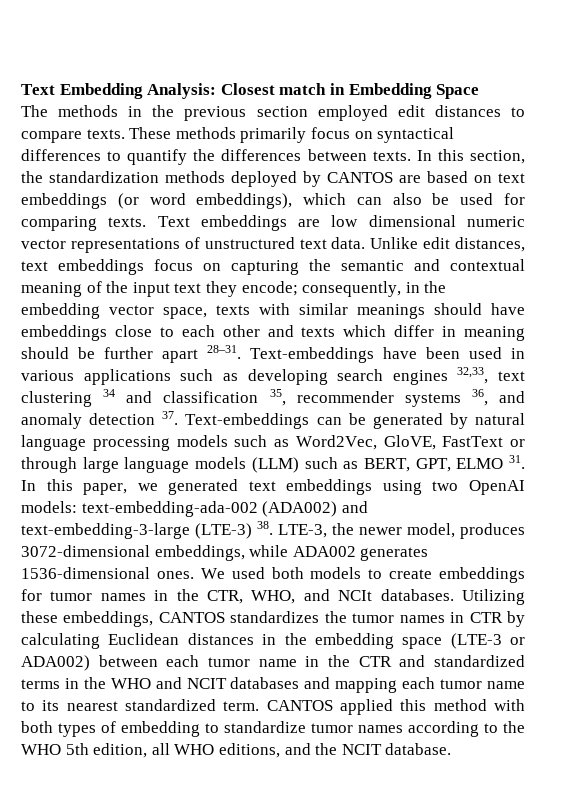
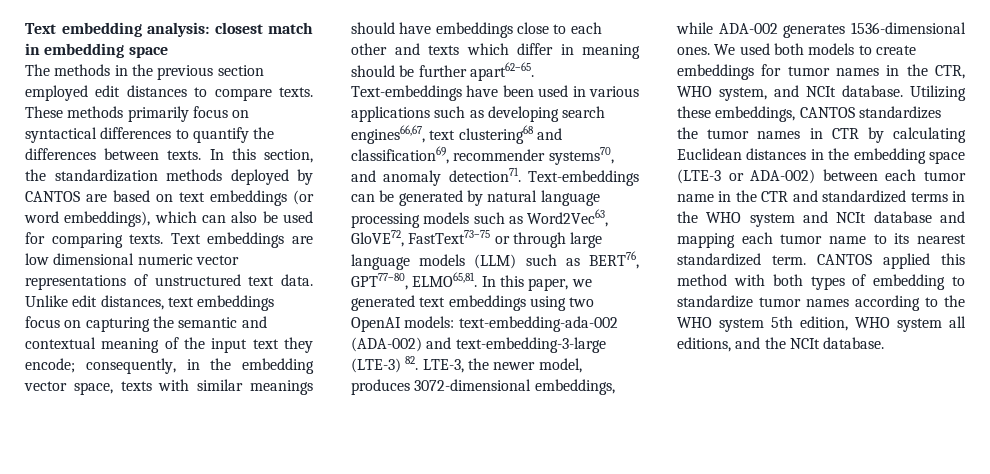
- Text Embedding Analysis: Closest match in Embedding Space
+ Text embedding analysis: closest match in embedding space
- Unlike edit distances, text embeddings focus on capturing the semantic and contextual meaning of the input text they encode; consequently, in the embedding vector space, texts with similar meanings should have embeddings close to each other and texts which differ in meaning should be further apart 28–31.
+ Unlike edit distances, text embeddings focus on capturing the semantic and contextual meaning of the input text they encode; consequently, in the embedding vector space, texts with similar meanings should have embeddings close to each other and texts which differ in meaning should be further apart62–65.
- Text-embeddings have been used in various applications such as developing search engines 32,33, text clustering 34 and classification 35, recommender systems 36, and anomaly detection 37. Text-embeddings can be generated by natural language processing models such as Word2Vec, GloVE, FastText or through large language models (LLM) such as BERT, GPT, ELMO 31. In this paper, we generated text embeddings using two OpenAI models: text-embedding-ada-002 (ADA002) and text-embedding-3-large (LTE-3) 38. LTE-3, the newer model, produces 3072-dimensional embeddings, while ADA002 generates 1536-dimensional ones.
+ Text-embeddings have been used in various applications such as developing search engines66,67, text clustering68 and classification69, recommender systems70, and anomaly detection71. Text-embeddings can be generated by natural language processing models such as Word2Vec63, GloVE72, FastText73–75 or through large language models (LLM) such as BERT76, GPT77–80, ELMO65,81. In this paper, we generated text embeddings using two OpenAI models: text-embedding-ada-002 (ADA-002) and text-embedding-3-large (LTE-3) 82. LTE-3, the newer model, produces 3072-dimensional embeddings, while ADA-002 generates 1536-dimensional ones.
- We used both models to create embeddings for tumor names in the CTR, WHO, and NCIt databases.
+ We used both models to create embeddings for tumor names in the CTR, WHO system, and NCIt database.
- Utilizing these embeddings, CANTOS standardizes the tumor names in CTR by calculating Euclidean distances in the embedding space (LTE-3 or ADA002) between each tumor name in the CTR and standardized terms in the WHO and NCIT databases and mapping each tumor name to its nearest standardized term.
+ Utilizing these embeddings, CANTOS standardizes the tumor names in CTR by calculating Euclidean distances in the embedding space (LTE-3 or ADA-002) between each tumor name in the CTR and standardized terms in the WHO system and NCIt database and mapping each tumor name to its nearest standardized term.
- CANTOS applied this method with both types of embedding to standardize tumor names according to the WHO 5th edition, all WHO editions, and the NCIT database.
+ CANTOS applied this method with both types of embedding to standardize tumor names according to the WHO system 5th edition, WHO system all editions, and the NCIt database.

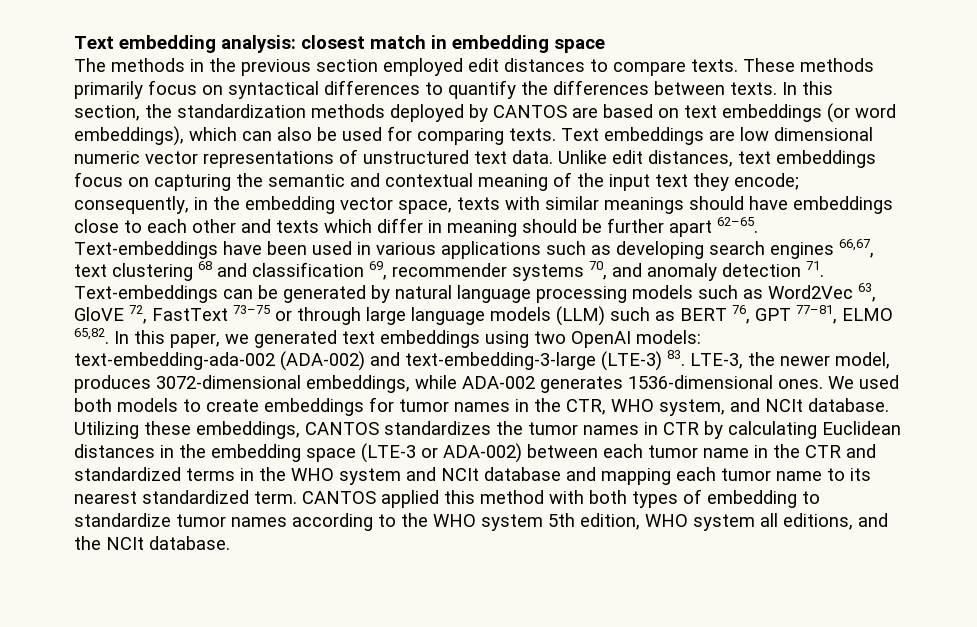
- Unlike edit distances, text embeddings focus on capturing the semantic and contextual meaning of the input text they encode; consequently, in the embedding vector space, texts with similar meanings should have embeddings close to each other and texts which differ in meaning should be further apart62–65.
+ Unlike edit distances, text embeddings focus on capturing the semantic and contextual meaning of the input text they encode; consequently, in the embedding vector space, texts with similar meanings should have embeddings close to each other and texts which differ in meaning should be further apart 62–65.
- Text-embeddings have been used in various applications such as developing search engines66,67, text clustering68 and classification69, recommender systems70, and anomaly detection71. Text-embeddings can be generated by natural language processing models such as Word2Vec63, GloVE72, FastText73–75 or through large language models (LLM) such as BERT76, GPT77–80, ELMO65,81.
+ Text-embeddings have been used in various applications such as developing search engines 66,67, text clustering 68 and classification 69, recommender systems 70, and anomaly detection 71. Text-embeddings can be generated by natural language processing models such as Word2Vec 63, GloVE 72, FastText 73–75 or through large language models (LLM) such as BERT 76, GPT 77–81, ELMO 65,82.
- In this paper, we generated text embeddings using two OpenAI models: text-embedding-ada-002 (ADA-002) and text-embedding-3-large (LTE-3) 82. LTE-3, the newer model, produces 3072-dimensional embeddings, while ADA-002 generates 1536-dimensional ones.
+ In this paper, we generated text embeddings using two OpenAI models: text-embedding-ada-002 (ADA-002) and text-embedding-3-large (LTE-3) 83. LTE-3, the newer model, produces 3072-dimensional embeddings, while ADA-002 generates 1536-dimensional ones.

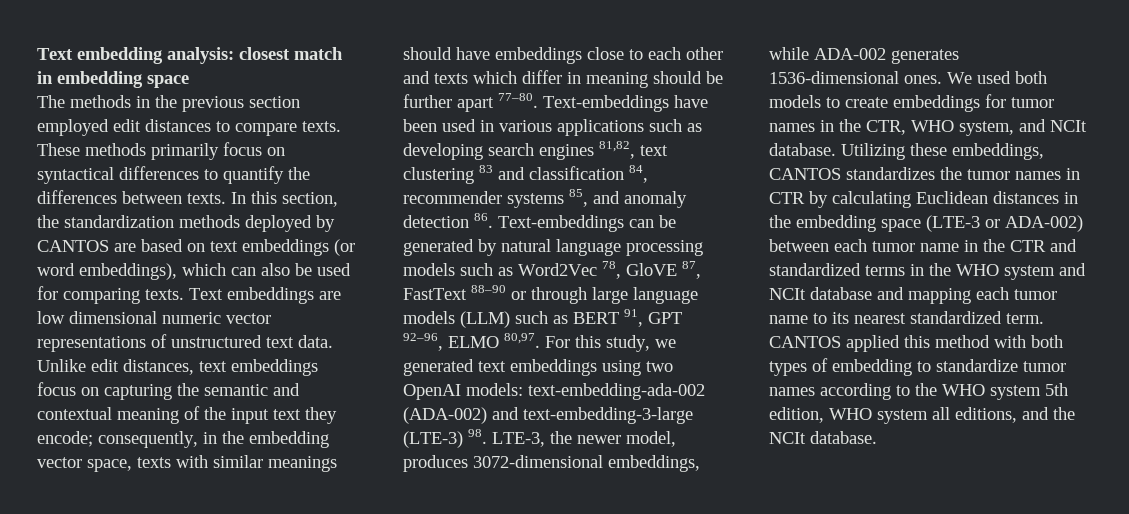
- Unlike edit distances, text embeddings focus on capturing the semantic and contextual meaning of the input text they encode; consequently, in the embedding vector space, texts with similar meanings should have embeddings close to each other and texts which differ in meaning should be further apart 62–65.
+ Unlike edit distances, text embeddings focus on capturing the semantic and contextual meaning of the input text they encode; consequently, in the embedding vector space, texts with similar meanings should have embeddings close to each other and texts which differ in meaning should be further apart 77–80.
- Text-embeddings have been used in various applications such as developing search engines 66,67, text clustering 68 and classification 69, recommender systems 70, and anomaly detection 71. Text-embeddings can be generated by natural language processing models such as Word2Vec 63, GloVE 72, FastText 73–75 or through large language models (LLM) such as BERT 76, GPT 77–81, ELMO 65,82. In this paper, we generated text embeddings using two OpenAI models:
+ Text-embeddings have been used in various applications such as developing search engines 81,82, text clustering 83 and classification 84, recommender systems 85, and anomaly detection 86. Text-embeddings can be generated by natural language processing models such as Word2Vec 78, GloVE 87, FastText 88–90 or through large language models (LLM) such as BERT 91, GPT 92–96, ELMO 80,97. For this study, we generated text embeddings using two OpenAI models:
- text-embedding-ada-002 (ADA-002) and text-embedding-3-large (LTE-3) 83. LTE-3, the newer model, produces 3072-dimensional embeddings, while ADA-002 generates 1536-dimensional ones.
+ text-embedding-ada-002 (ADA-002) and text-embedding-3-large (LTE-3) 98. LTE-3, the newer model, produces 3072-dimensional embeddings, while ADA-002 generates 1536-dimensional ones.

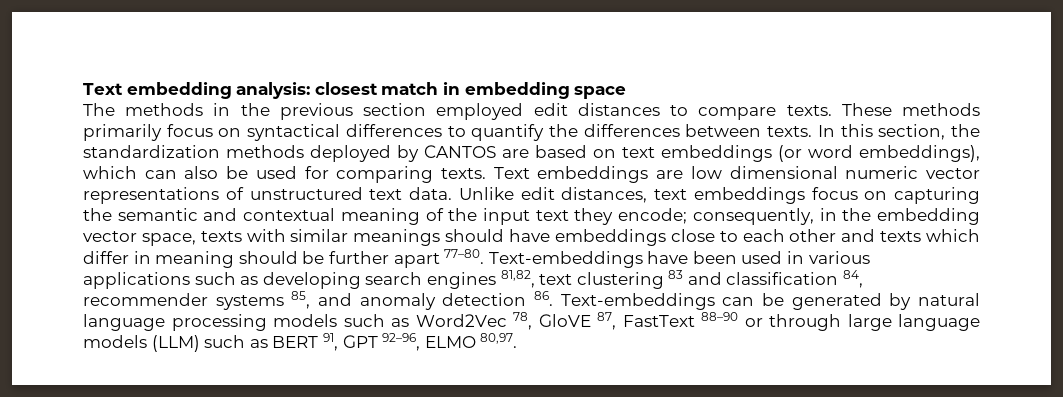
- For this study, we generated text embeddings using two OpenAI models: text-embedding-ada-002 (ADA-002) and text-embedding-3-large (LTE-3) 98. LTE-3, the newer model, produces 3072-dimensional embeddings, while ADA-002 generates 1536-dimensional ones. We used both models to create embeddings for tumor names in the CTR, WHO system, and NCIt database. Utilizing these embeddings, CANTOS standardizes the tumor names in CTR by calculating Euclidean distances in the embedding space (LTE-3 or ADA-002) between each tumor name in the CTR and standardized terms in the WHO system and NCIt database and mapping each tumor name to its nearest standardized term. CANTOS applied this method with both types of embedding to standardize tumor names according to the WHO system 5th edition, WHO system all editions, and the NCIt database.

